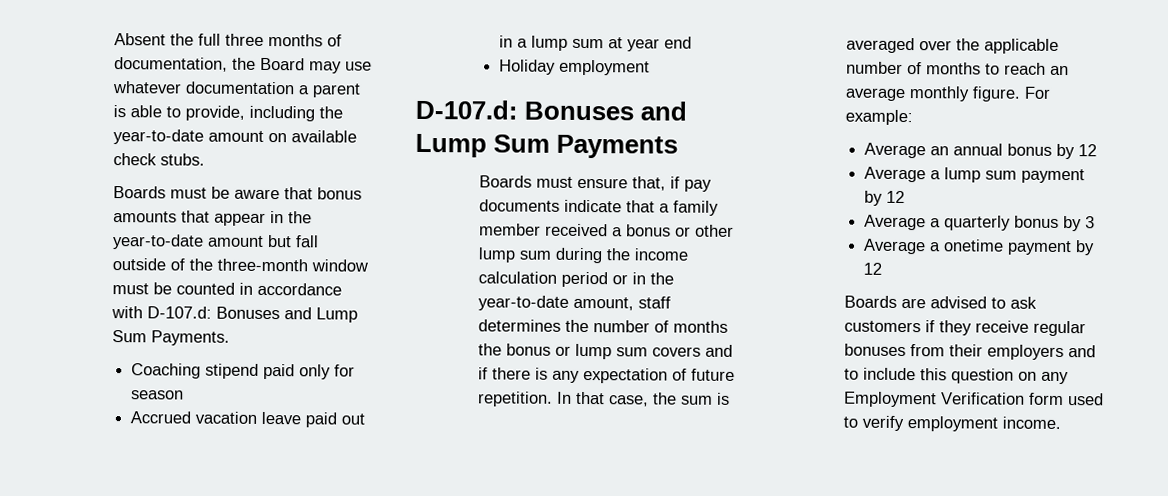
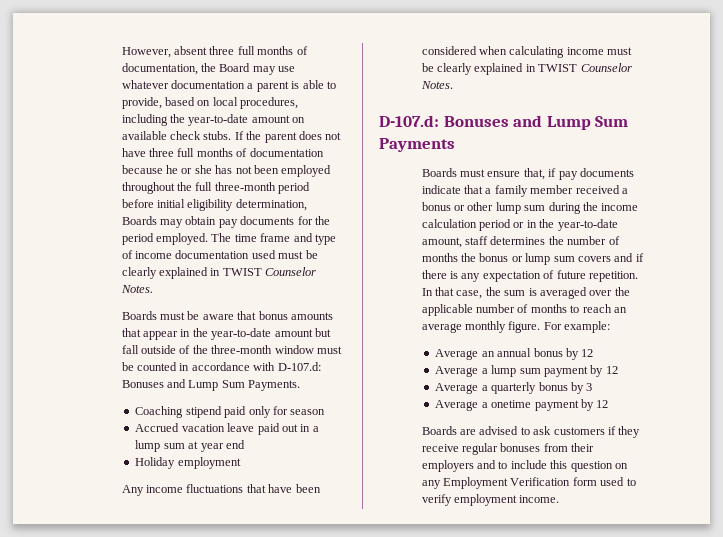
- Absent the full three months of documentation, the Board may use whatever documentation a parent is able to provide, including the year-to-date amount on available check stubs.
+ However, absent three full months of documentation, the Board may use whatever documentation a parent is able to provide, based on local procedures, including the year-to-date amount on available check stubs. If the parent does not have three full months of documentation because he or she has not been employed throughout the full three-month period before initial eligibility determination, Boards may obtain pay documents for the period employed. The time frame and type of income documentation used must be clearly explained in TWIST Counselor Notes.
+ Any income fluctuations that have been considered when calculating income must be clearly explained in TWIST Counselor Notes.

